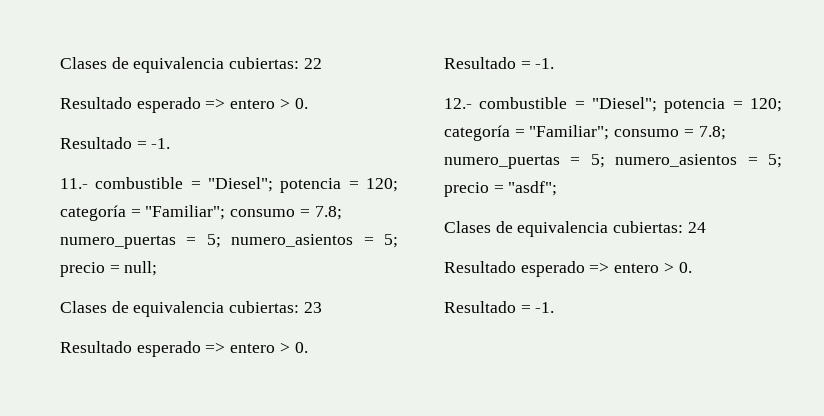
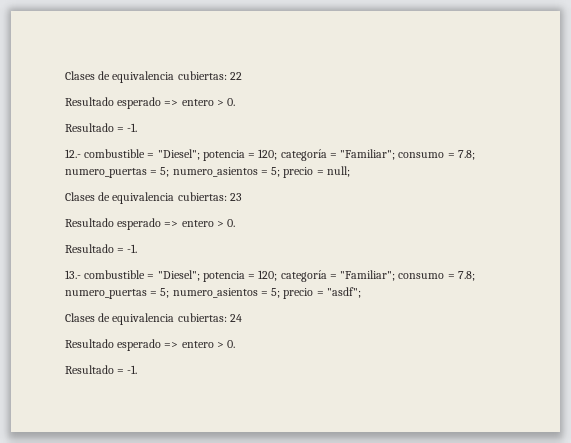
- 11.- combustible = "Diesel"; potencia = 120; categoría = "Familiar"; consumo = 7.8; numero_puertas = 5; numero_asientos = 5; precio = null;
+ 12.- combustible = "Diesel"; potencia = 120; categoría = "Familiar"; consumo = 7.8; numero_puertas = 5; numero_asientos = 5; precio = null;
- 12.- combustible = "Diesel"; potencia = 120; categoría = "Familiar"; consumo = 7.8; numero_puertas = 5; numero_asientos = 5; precio = "asdf";
+ 13.- combustible = "Diesel"; potencia = 120; categoría = "Familiar"; consumo = 7.8; numero_puertas = 5; numero_asientos = 5; precio = "asdf";

